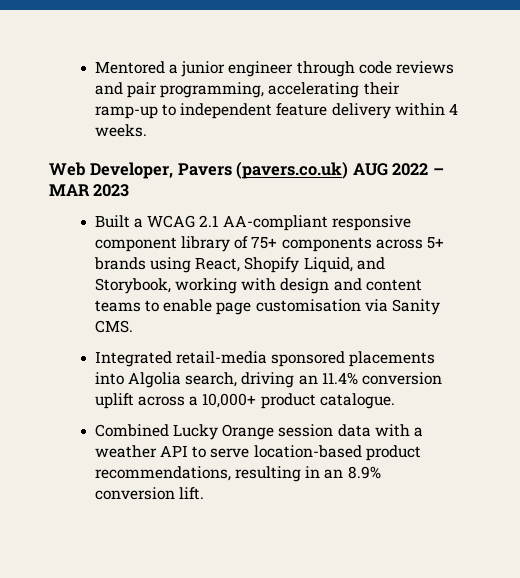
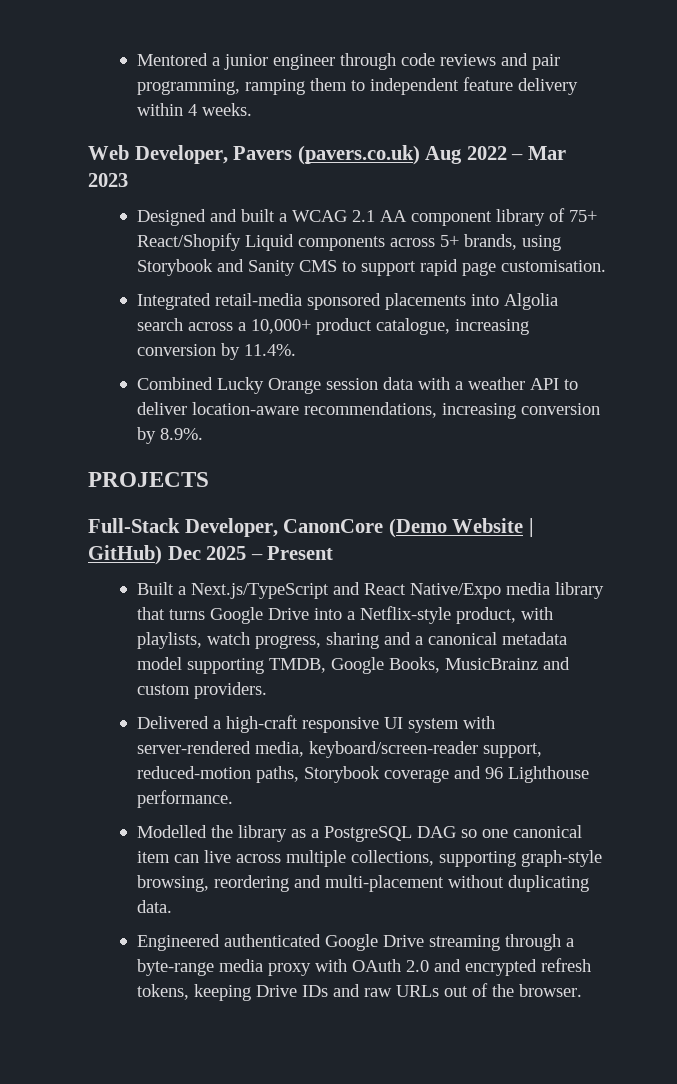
- Mentored a junior engineer through code reviews and pair programming, accelerating their ramp-up to independent feature delivery within 4 weeks.
+ Mentored a junior engineer through code reviews and pair programming, ramping them to independent feature delivery within 4 weeks.
- Web Developer, Pavers (pavers.co.uk) AUG 2022 – MAR 2023
+ Web Developer, Pavers (pavers.co.uk) Aug 2022 – Mar 2023
- Built a WCAG 2.1 AA-compliant responsive component library of 75+ components across 5+ brands using React, Shopify Liquid, and Storybook, working with design and content teams to enable page customisation via Sanity CMS.
+ Designed and built a WCAG 2.1 AA component library of 75+ React/Shopify Liquid components across 5+ brands, using Storybook and Sanity CMS to support rapid page customisation.
- Integrated retail-media sponsored placements into Algolia search, driving an 11.4% conversion uplift across a 10,000+ product catalogue.
+ Integrated retail-media sponsored placements into Algolia search across a 10,000+ product catalogue, increasing conversion by 11.4%.
- Combined Lucky Orange session data with a weather API to serve location-based product recommendations, resulting in an 8.9% conversion lift.
+ Combined Lucky Orange session data with a weather API to deliver location-aware recommendations, increasing conversion by 8.9%.
+ PROJECTS
+ Full-Stack Developer, CanonCore (Demo Website | GitHub) Dec 2025 – Present
+ Built a Next.js/TypeScript and React Native/Expo media library that turns Google Drive into a Netflix-style product, with playlists, watch progress, sharing and a canonical metadata model supporting TMDB, Google Books, MusicBrainz and custom providers.
+ Delivered a high-craft responsive UI system with server-rendered media, keyboard/screen-reader support, reduced-motion paths, Storybook coverage and 96 Lighthouse performance.
+ Modelled the library as a PostgreSQL DAG so one canonical item can live across multiple collections, supporting graph-style browsing, reordering and multi-placement without duplicating data.
+ Engineered authenticated Google Drive streaming through a byte-range media proxy with OAuth 2.0 and encrypted refresh tokens, keeping Drive IDs and raw URLs out of the browser.

